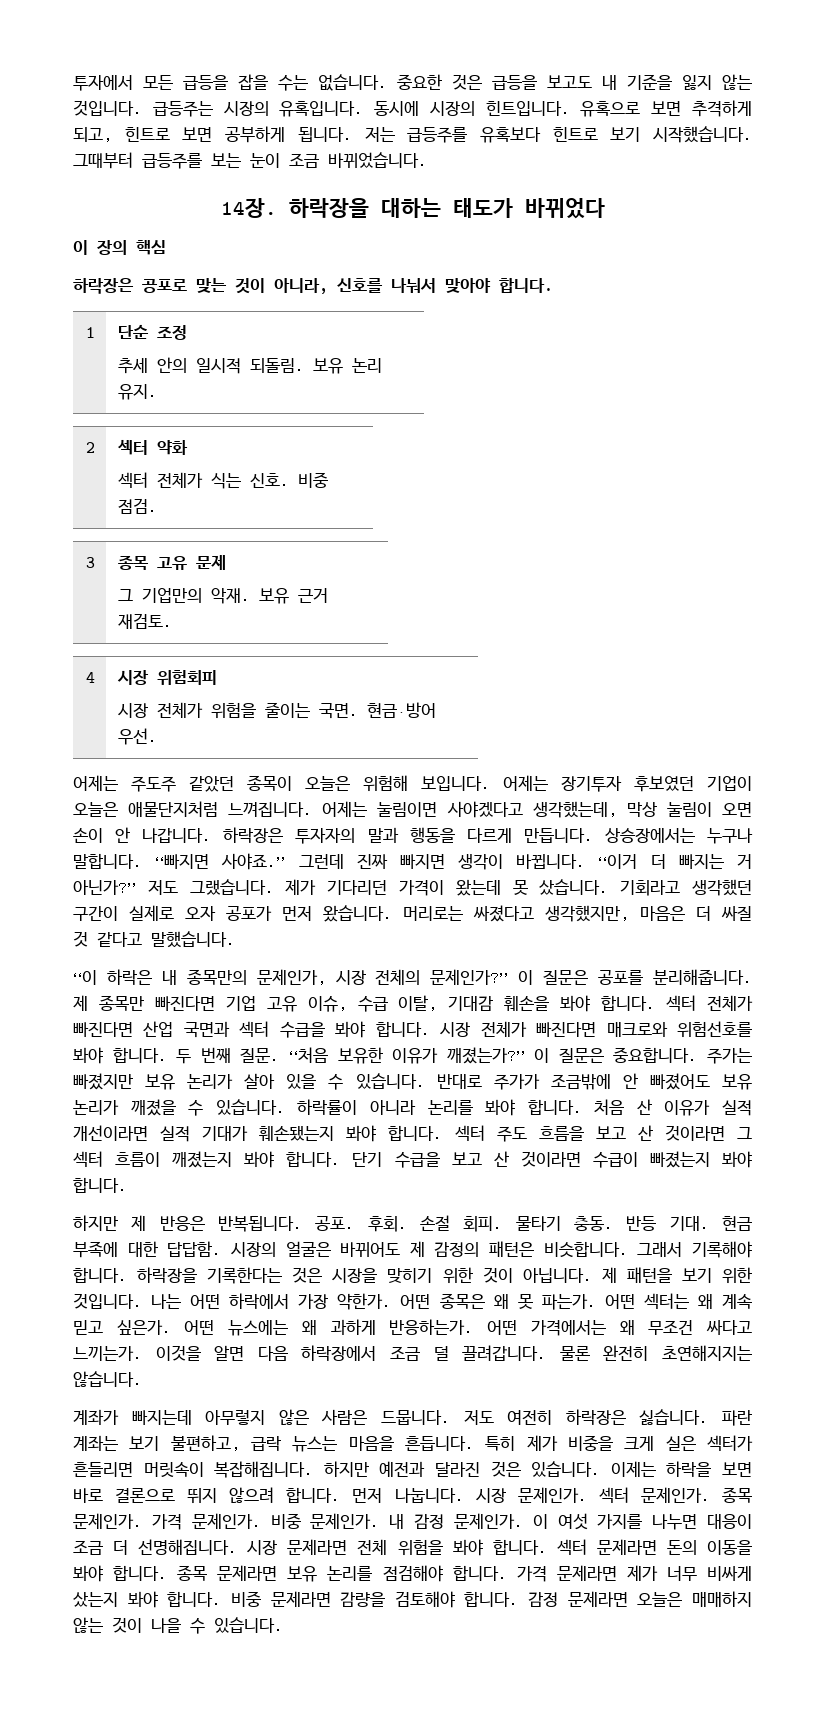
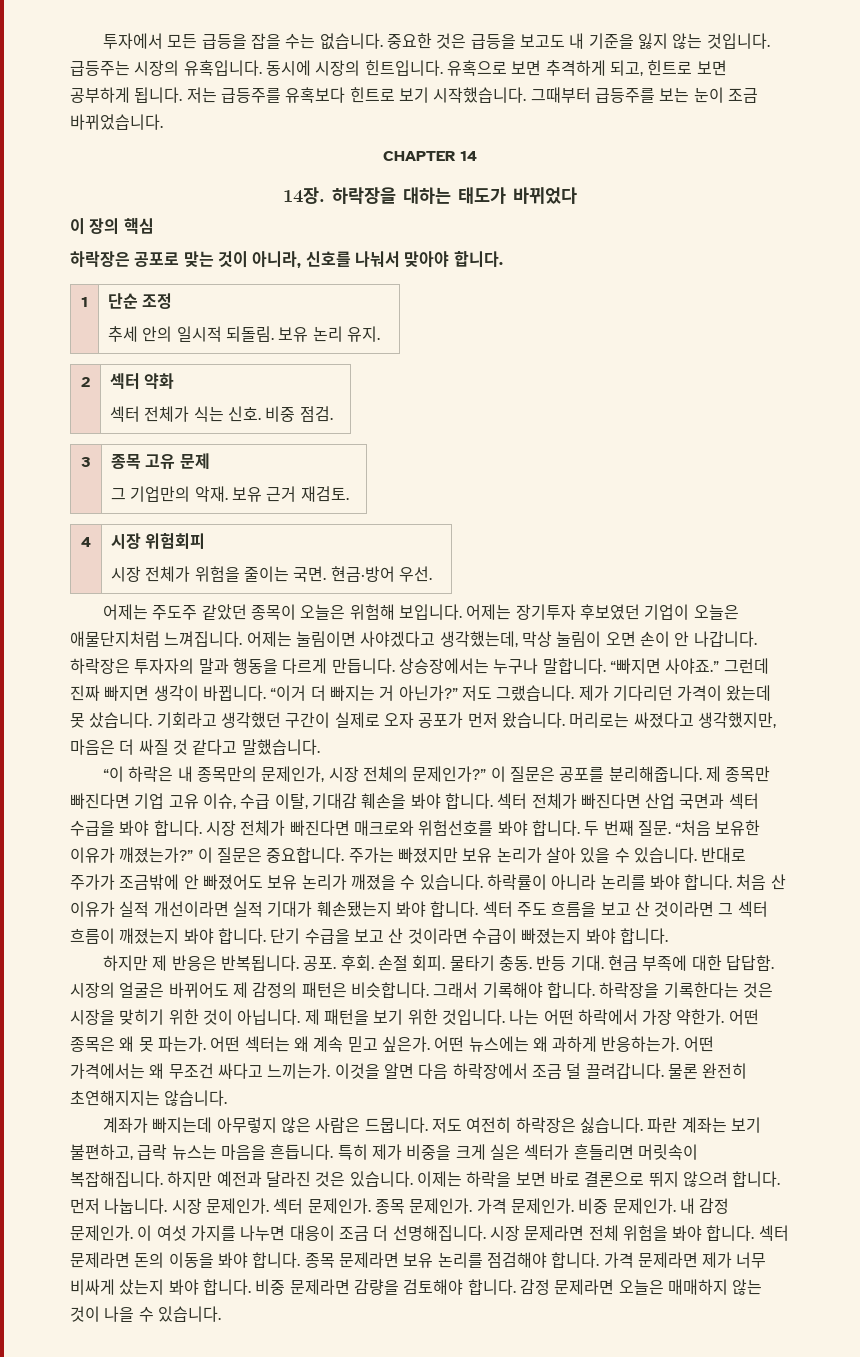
+ CHAPTER 14

